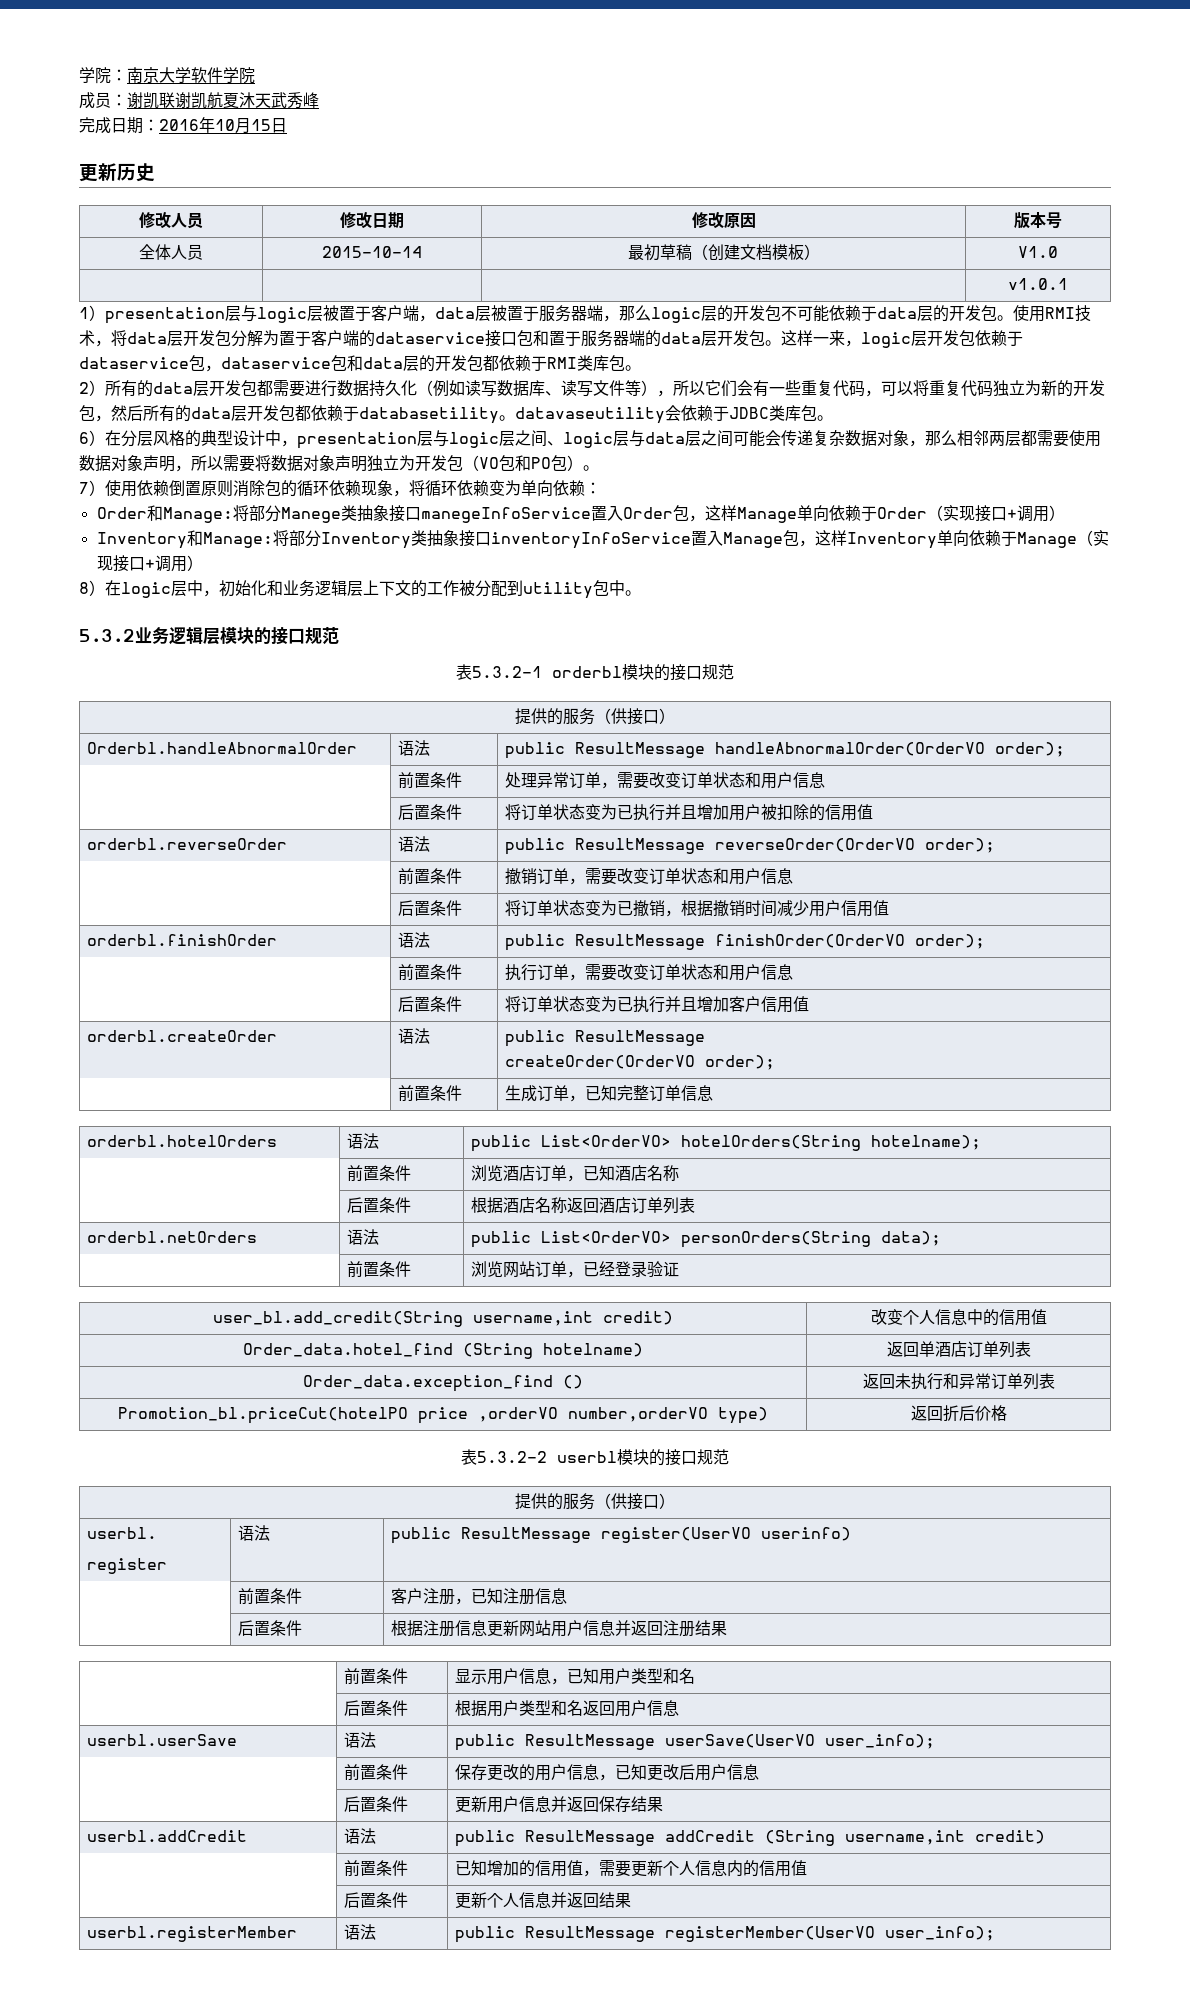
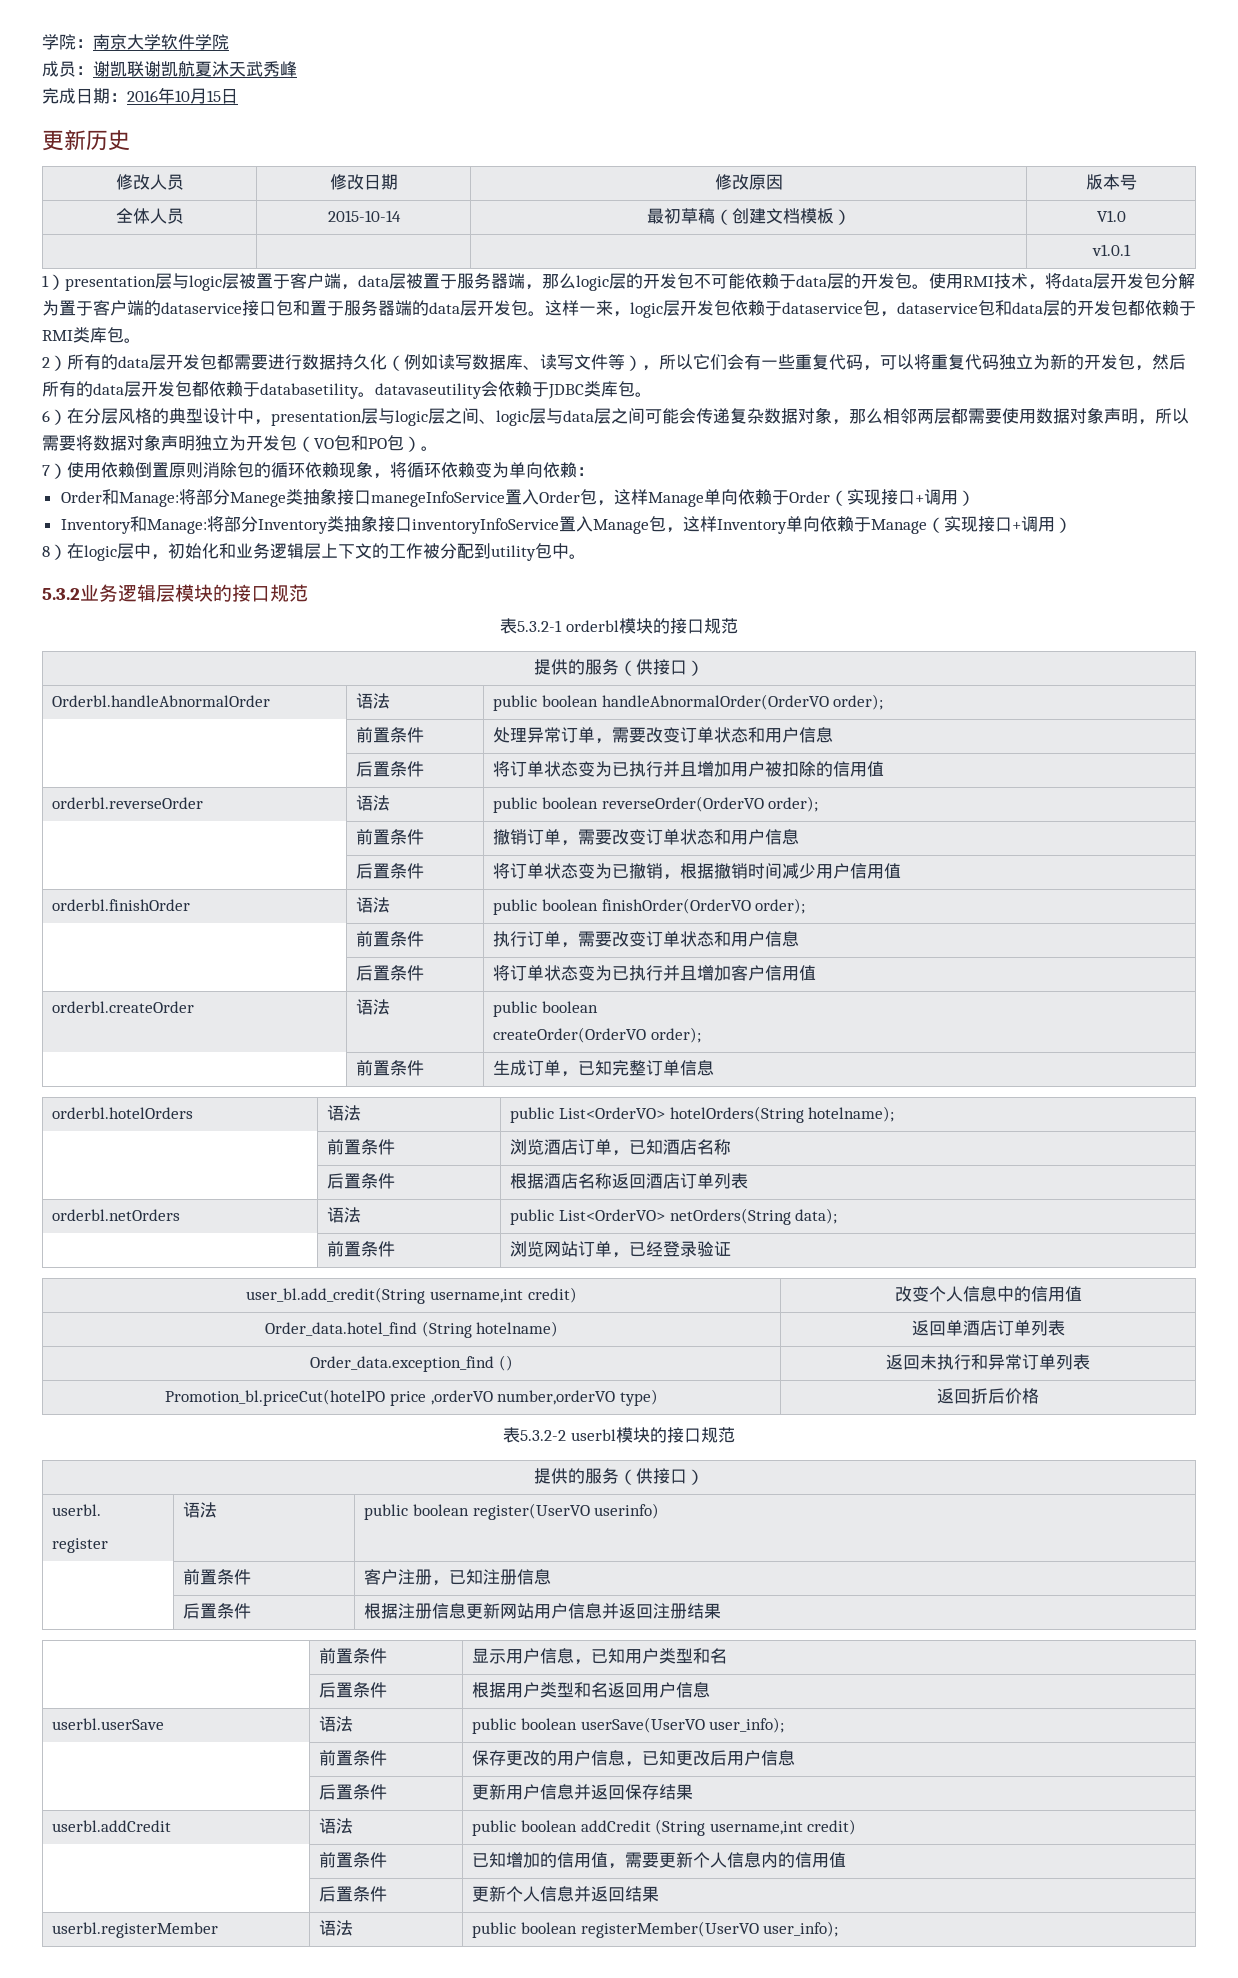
- Orderbl.handleAbnormalOrder | 语法 | public ResultMessage handleAbnormalOrder(OrderVO order);
+ Orderbl.handleAbnormalOrder | 语法 | public boolean handleAbnormalOrder(OrderVO order);
- orderbl.reverseOrder | 语法 | public ResultMessage reverseOrder(OrderVO order);
+ orderbl.reverseOrder | 语法 | public boolean reverseOrder(OrderVO order);
- orderbl.finishOrder | 语法 | public ResultMessage finishOrder(OrderVO order);
+ orderbl.finishOrder | 语法 | public boolean finishOrder(OrderVO order);
- orderbl.createOrder | 语法 | public ResultMessage
+ orderbl.createOrder | 语法 | public boolean
- orderbl.netOrders | 语法 | public List<OrderVO> personOrders(String data);
+ orderbl.netOrders | 语法 | public List<OrderVO> netOrders(String data);
  userbl.
- register | 语法 | public ResultMessage register(UserVO userinfo)
+ register | 语法 | public boolean register(UserVO userinfo)
- userbl.userSave | 语法 | public ResultMessage userSave(UserVO user_info);
+ userbl.userSave | 语法 | public boolean userSave(UserVO user_info);
- userbl.addCredit | 语法 | public ResultMessage addCredit (String username,int credit)
+ userbl.addCredit | 语法 | public boolean addCredit (String username,int credit)
- userbl.registerMember | 语法 | public ResultMessage registerMember(UserVO user_info);
+ userbl.registerMember | 语法 | public boolean registerMember(UserVO user_info);

